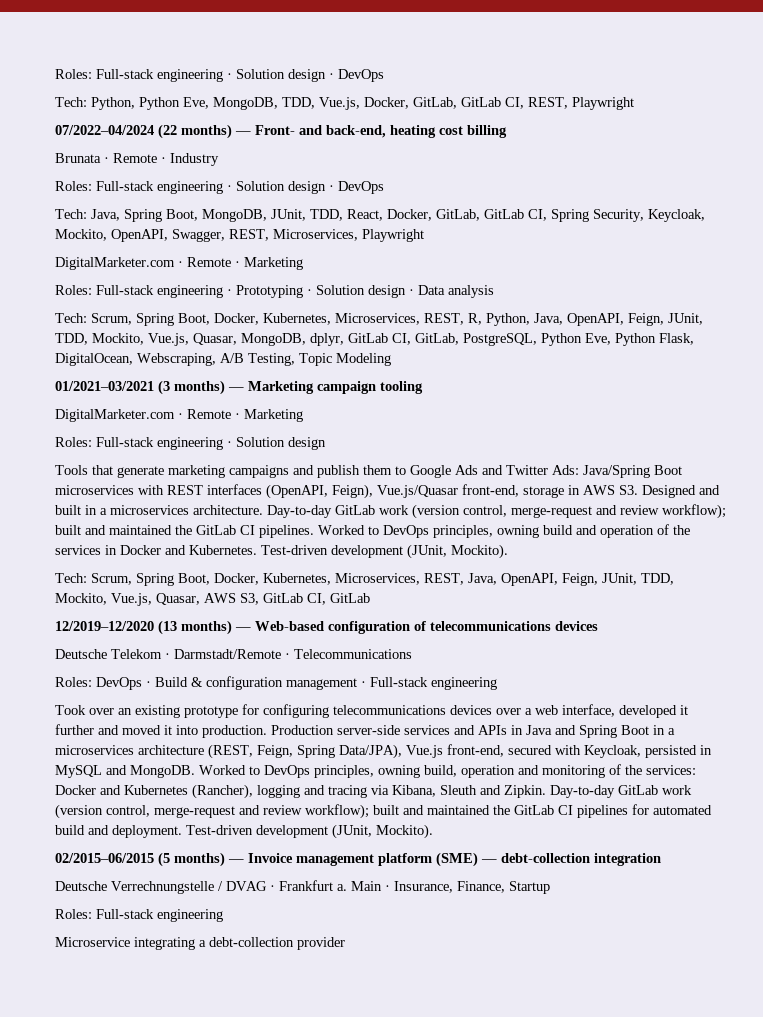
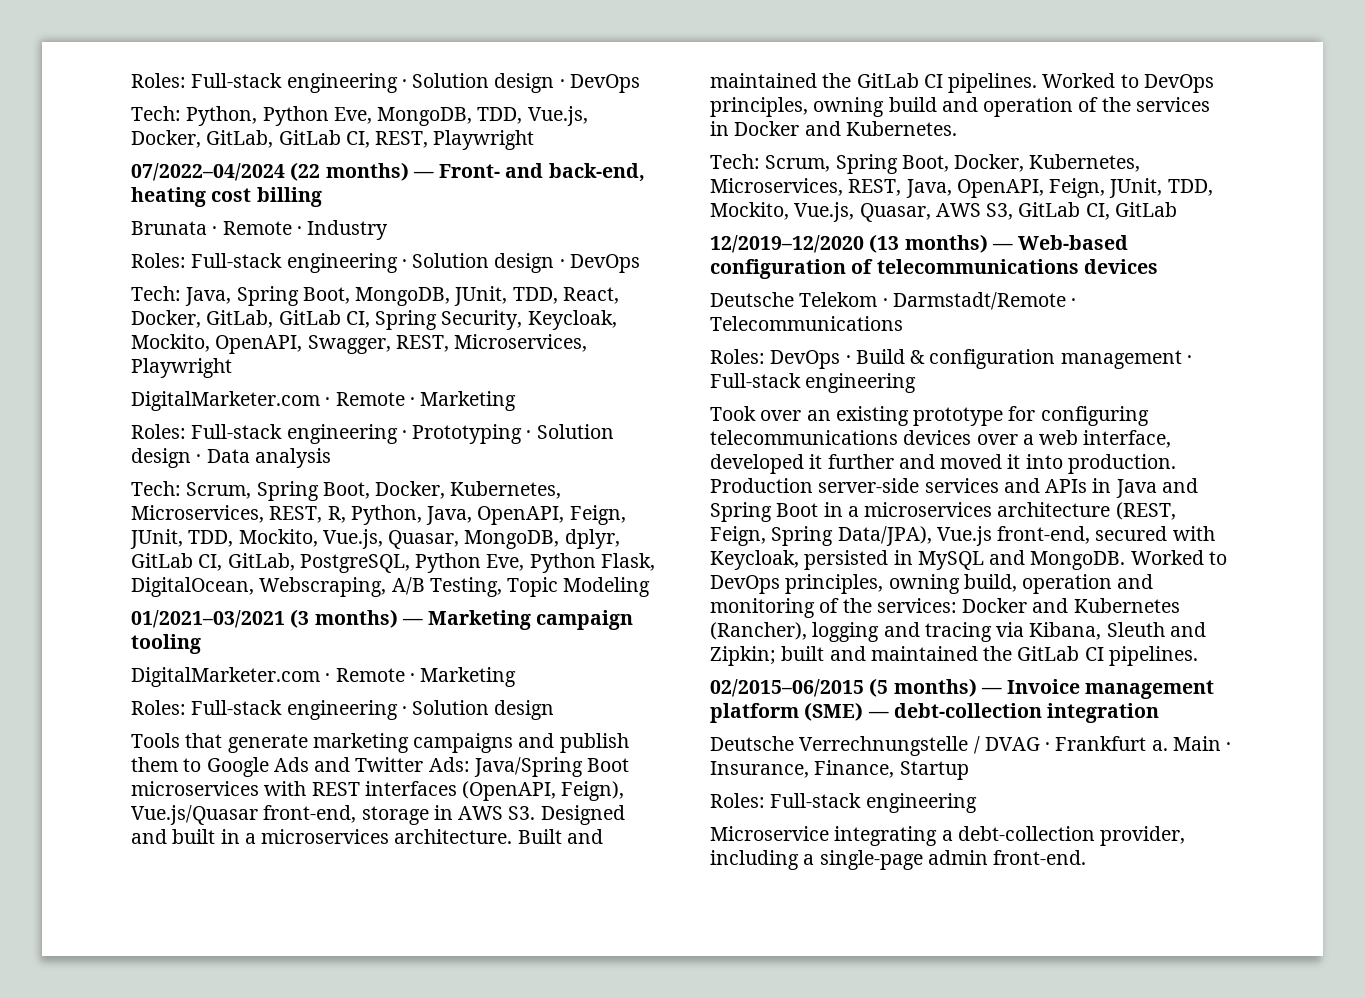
- Day-to-day GitLab work (version control, merge-request and review workflow); built and maintained the GitLab CI pipelines.
+ Built and maintained the GitLab CI pipelines.
- Worked to DevOps principles, owning build and operation of the services in Docker and Kubernetes. Test-driven development (JUnit, Mockito).
+ Worked to DevOps principles, owning build and operation of the services in Docker and Kubernetes.
- Worked to DevOps principles, owning build, operation and monitoring of the services: Docker and Kubernetes (Rancher), logging and tracing via Kibana, Sleuth and Zipkin. Day-to-day GitLab work (version control, merge-request and review workflow); built and maintained the GitLab CI pipelines for automated build and deployment. Test-driven development (JUnit, Mockito).
+ Worked to DevOps principles, owning build, operation and monitoring of the services: Docker and Kubernetes (Rancher), logging and tracing via Kibana, Sleuth and Zipkin; built and maintained the GitLab CI pipelines.
- Microservice integrating a debt-collection provider
+ Microservice integrating a debt-collection provider, including a single-page admin front-end.

